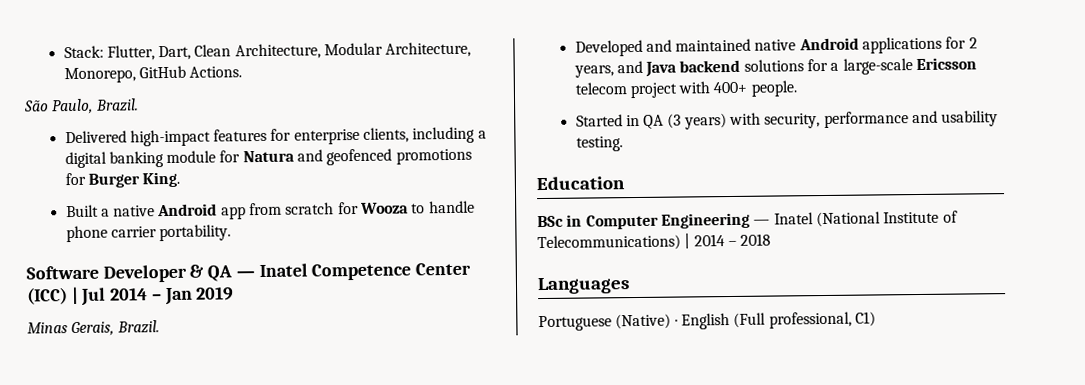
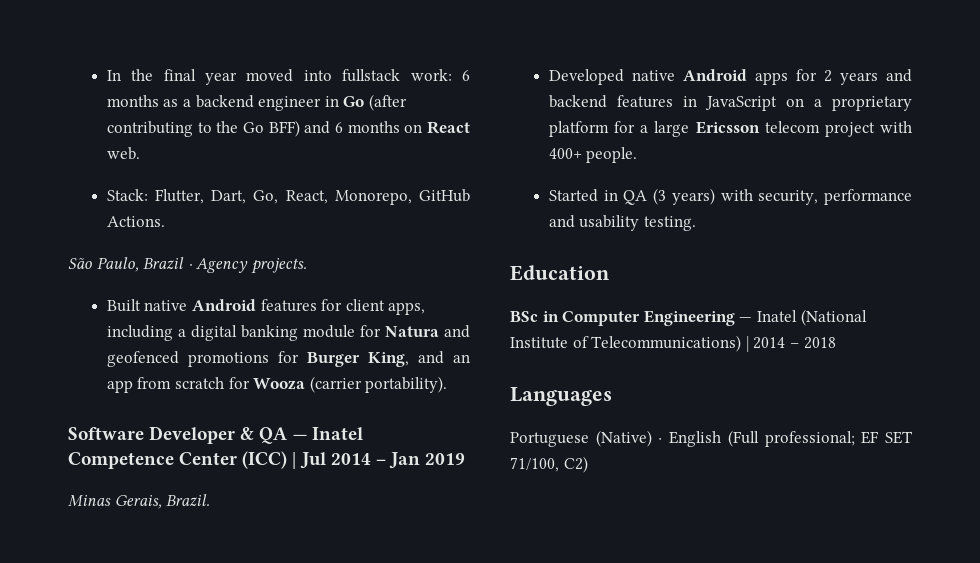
- Stack: Flutter, Dart, Clean Architecture, Modular Architecture, Monorepo, GitHub Actions.
+ In the final year moved into fullstack work: 6 months as a backend engineer in Go (after contributing to the Go BFF) and 6 months on React web.
+ Stack: Flutter, Dart, Go, React, Monorepo, GitHub Actions.
- São Paulo, Brazil.
- Delivered high-impact features for enterprise clients, including a digital banking module for Natura and geofenced promotions for Burger King.
- Built a native Android app from scratch for Wooza to handle phone carrier portability.
+ São Paulo, Brazil · Agency projects.
+ Built native Android features for client apps, including a digital banking module for Natura and geofenced promotions for Burger King, and an app from scratch for Wooza (carrier portability).
- Developed and maintained native Android applications for 2 years, and Java backend solutions for a large-scale Ericsson telecom project with 400+ people.
+ Developed native Android apps for 2 years and backend features in JavaScript on a proprietary platform for a large Ericsson telecom project with 400+ people.
- Portuguese (Native) · English (Full professional, C1)
+ Portuguese (Native) · English (Full professional; EF SET 71/100, C2)

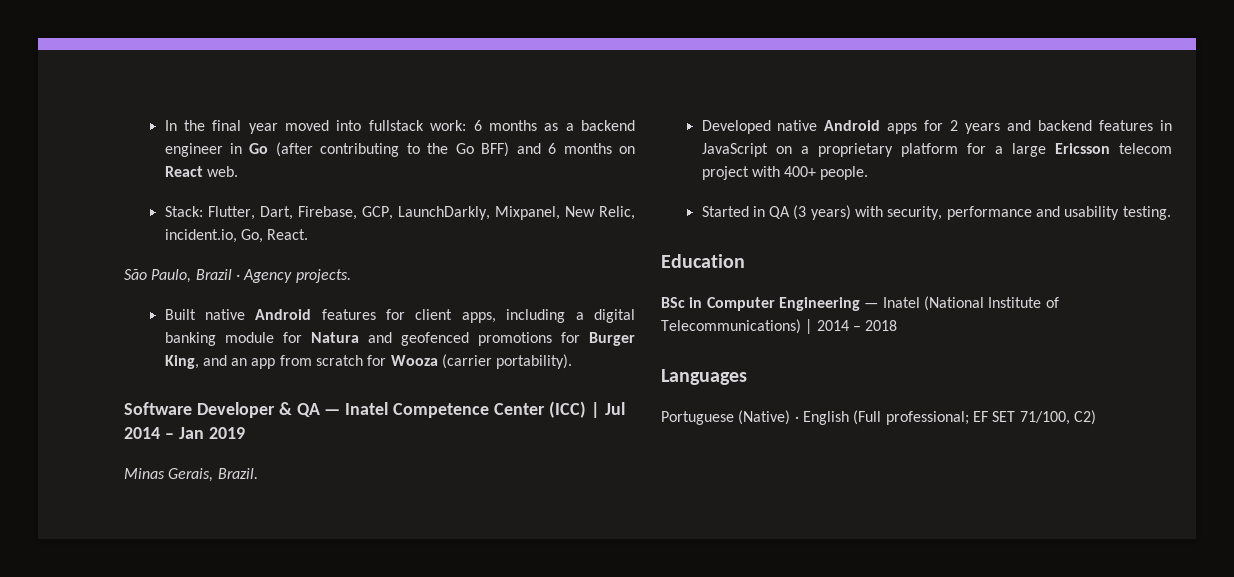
- Stack: Flutter, Dart, Go, React, Monorepo, GitHub Actions.
+ Stack: Flutter, Dart, Firebase, GCP, LaunchDarkly, Mixpanel, New Relic, incident.io, Go, React.

